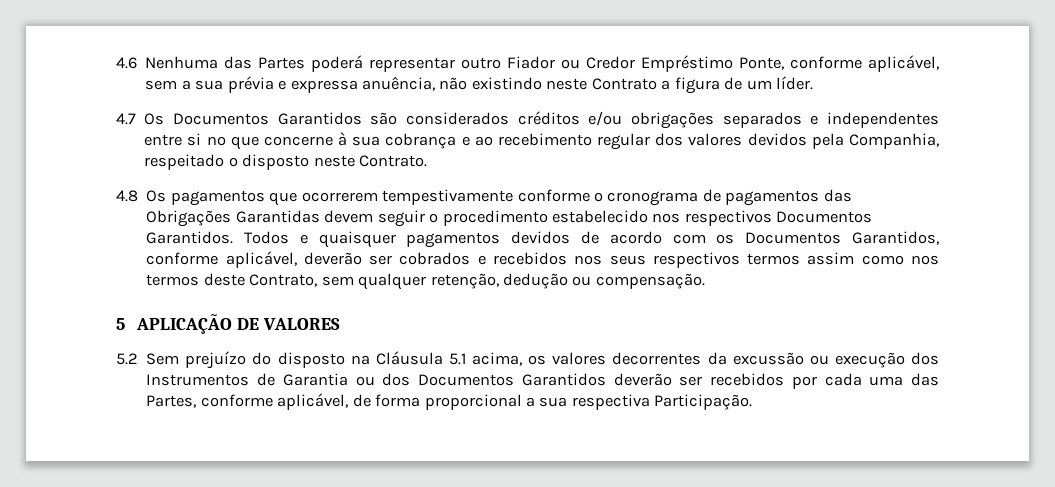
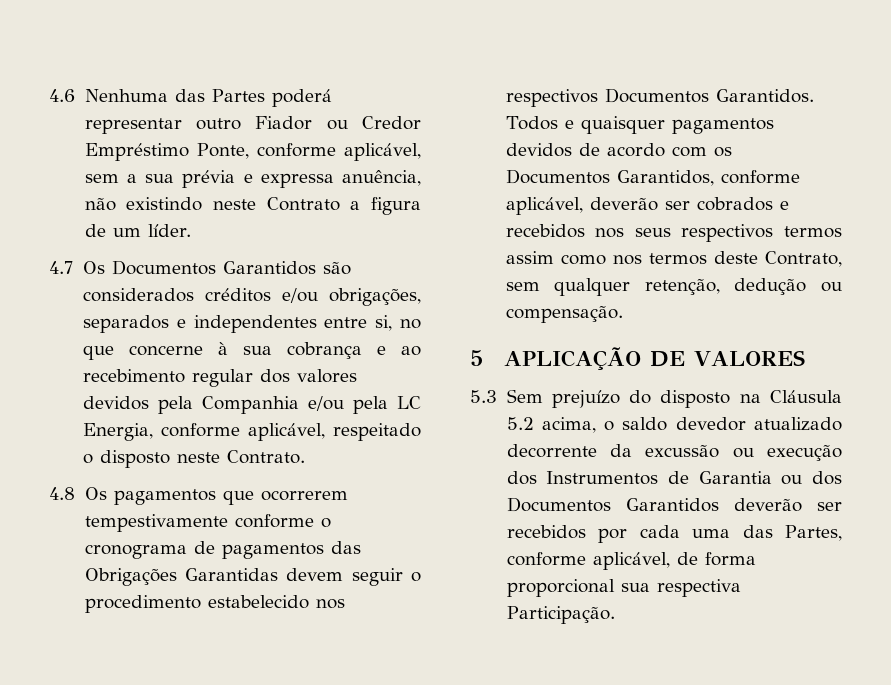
- 4.7 Os Documentos Garantidos são considerados créditos e/ou obrigações separados e independentes entre si no que concerne à sua cobrança e ao recebimento regular dos valores devidos pela Companhia, respeitado o disposto neste Contrato.
+ 4.7 Os Documentos Garantidos são considerados créditos e/ou obrigações, separados e independentes entre si, no que concerne à sua cobrança e ao recebimento regular dos valores devidos pela Companhia e/ou pela LC Energia, conforme aplicável, respeitado o disposto neste Contrato.
- 5.2 Sem prejuízo do disposto na Cláusula 5.1 acima, os valores decorrentes da excussão ou execução dos Instrumentos de Garantia ou dos Documentos Garantidos deverão ser recebidos por cada uma das Partes, conforme aplicável, de forma proporcional a sua respectiva Participação.
+ 5.3 Sem prejuízo do disposto na Cláusula 5.2 acima, o saldo devedor atualizado decorrente da excussão ou execução dos Instrumentos de Garantia ou dos Documentos Garantidos deverão ser recebidos por cada uma das Partes, conforme aplicável, de forma proporcional sua respectiva Participação.

